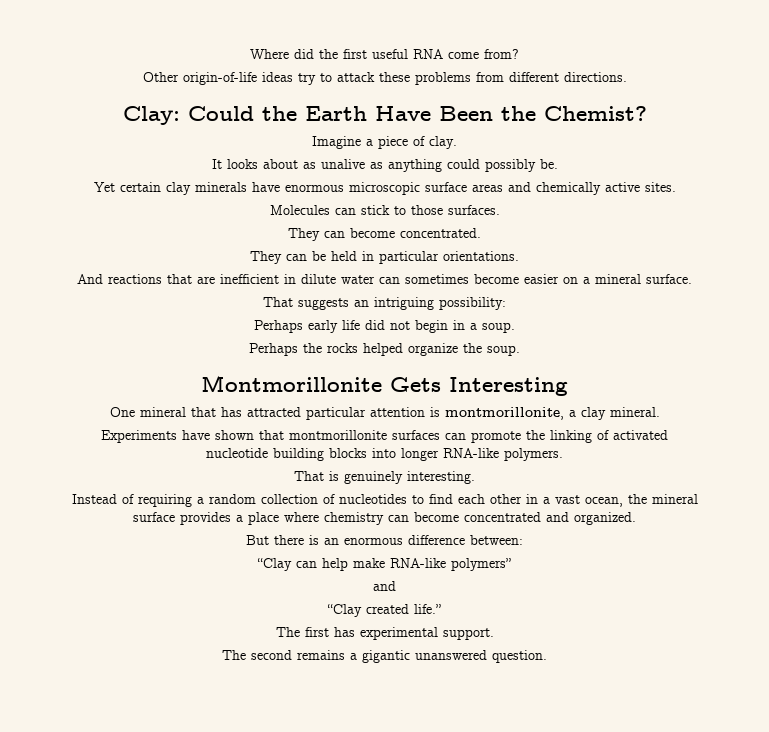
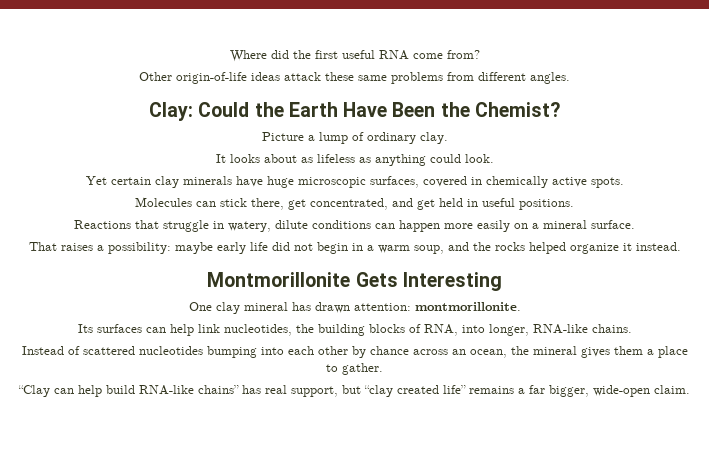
- Other origin-of-life ideas try to attack these problems from different directions.
+ Other origin-of-life ideas attack these same problems from different angles.
- Imagine a piece of clay.
+ Picture a lump of ordinary clay.
- It looks about as unalive as anything could possibly be.
+ It looks about as lifeless as anything could look.
- Yet certain clay minerals have enormous microscopic surface areas and chemically active sites.
+ Yet certain clay minerals have huge microscopic surfaces, covered in chemically active spots.
- Molecules can stick to those surfaces.
- They can become concentrated.
- They can be held in particular orientations.
- And reactions that are inefficient in dilute water can sometimes become easier on a mineral surface.
+ Molecules can stick there, get concentrated, and get held in useful positions.
+ Reactions that struggle in watery, dilute conditions can happen more easily on a mineral surface.
- That suggests an intriguing possibility:
- Perhaps early life did not begin in a soup.
- Perhaps the rocks helped organize the soup.
+ That raises a possibility: maybe early life did not begin in a warm soup, and the rocks helped organize it instead.
- One mineral that has attracted particular attention is montmorillonite, a clay mineral.
- Experiments have shown that montmorillonite surfaces can promote the linking of activated nucleotide building blocks into longer RNA-like polymers.
- That is genuinely interesting.
- Instead of requiring a random collection of nucleotides to find each other in a vast ocean, the mineral surface provides a place where chemistry can become concentrated and organized.
- But there is an enormous difference between:
- “Clay can help make RNA-like polymers”
- and
- “Clay created life.”
- The first has experimental support.
- The second remains a gigantic unanswered question.
+ One clay mineral has drawn attention: montmorillonite.
+ Its surfaces can help link nucleotides, the building blocks of RNA, into longer, RNA-like chains.
+ Instead of scattered nucleotides bumping into each other by chance across an ocean, the mineral gives them a place to gather.
+ “Clay can help build RNA-like chains” has real support, but “clay created life” remains a far bigger, wide-open claim.

